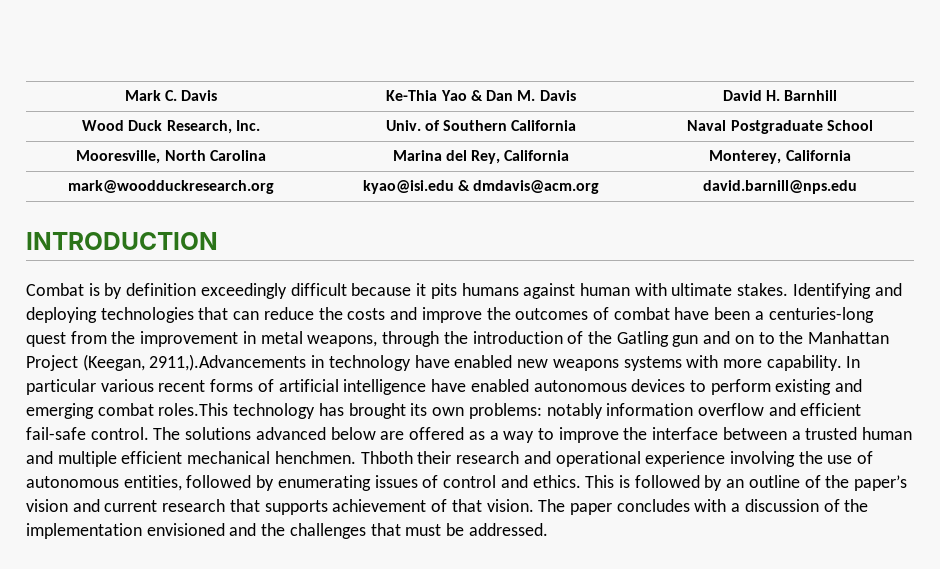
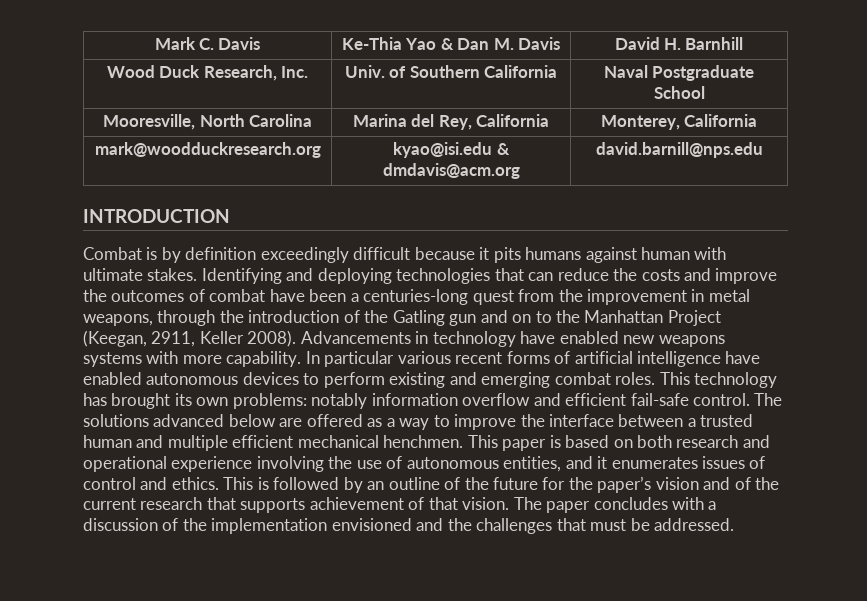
- Identifying and deploying technologies that can reduce the costs and improve the outcomes of combat have been a centuries-long quest from the improvement in metal weapons, through the introduction of the Gatling gun and on to the Manhattan Project (Keegan, 2911,).Advancements in technology have enabled new weapons systems with more capability.
+ Identifying and deploying technologies that can reduce the costs and improve the outcomes of combat have been a centuries-long quest from the improvement in metal weapons, through the introduction of the Gatling gun and on to the Manhattan Project (Keegan, 2911, Keller 2008). Advancements in technology have enabled new weapons systems with more capability.
- In particular various recent forms of artificial intelligence have enabled autonomous devices to perform existing and emerging combat roles.This technology has brought its own problems: notably information overflow and efficient fail-safe control.
+ In particular various recent forms of artificial intelligence have enabled autonomous devices to perform existing and emerging combat roles. This technology has brought its own problems: notably information overflow and efficient fail-safe control.
- Thboth their research and operational experience involving the use of autonomous entities, followed by enumerating issues of control and ethics.
+ This paper is based on both research and operational experience involving the use of autonomous entities, and it enumerates issues of control and ethics.
- This is followed by an outline of the paper’s vision and current research that supports achievement of that vision.
+ This is followed by an outline of the future for the paper’s vision and of the current research that supports achievement of that vision.

